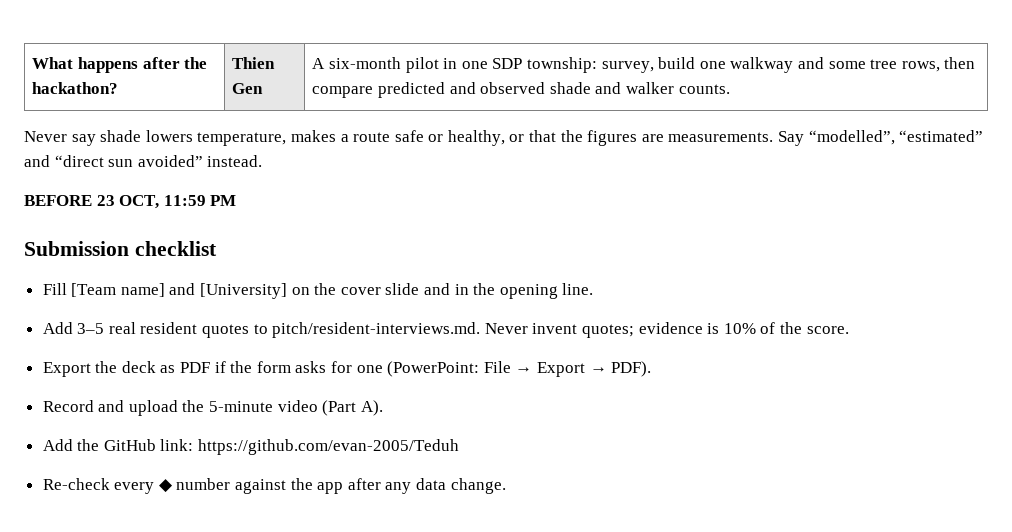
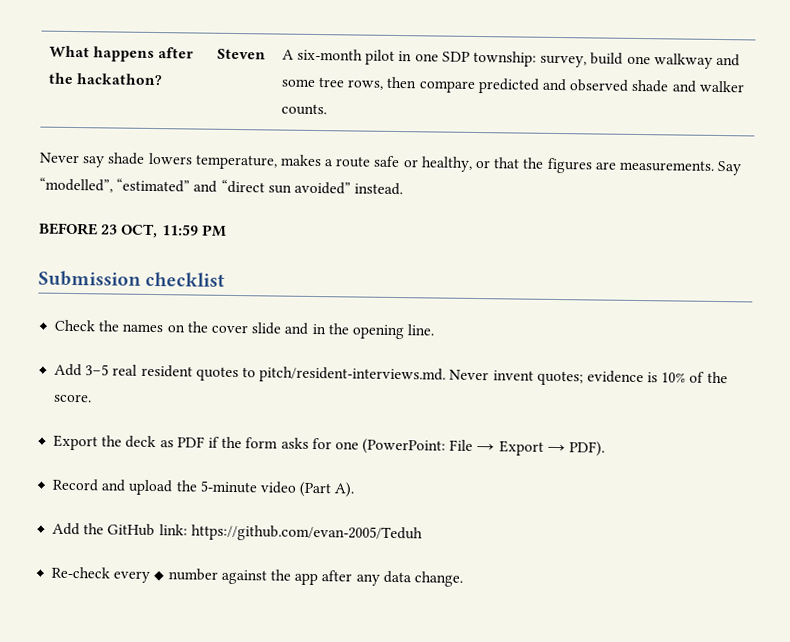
- What happens after the hackathon? | Thien Gen | A six-month pilot in one SDP township: survey, build one walkway and some tree rows, then compare predicted and observed shade and walker counts.
+ What happens after the hackathon? | Steven | A six-month pilot in one SDP township: survey, build one walkway and some tree rows, then compare predicted and observed shade and walker counts.
- Fill [Team name] and [University] on the cover slide and in the opening line.
+ Check the names on the cover slide and in the opening line.

